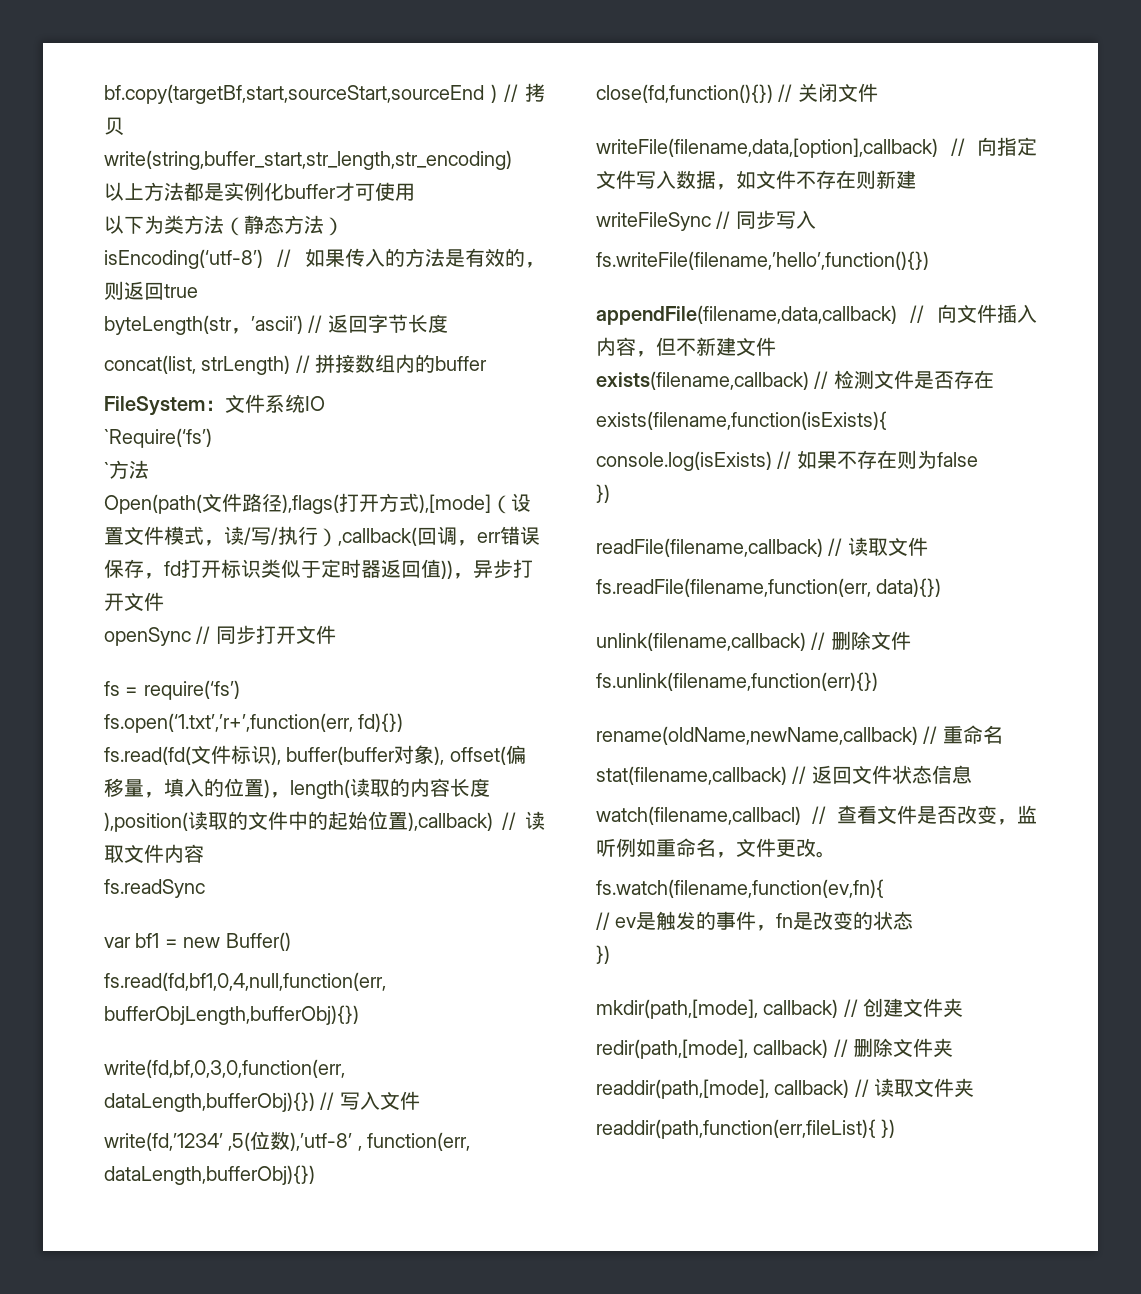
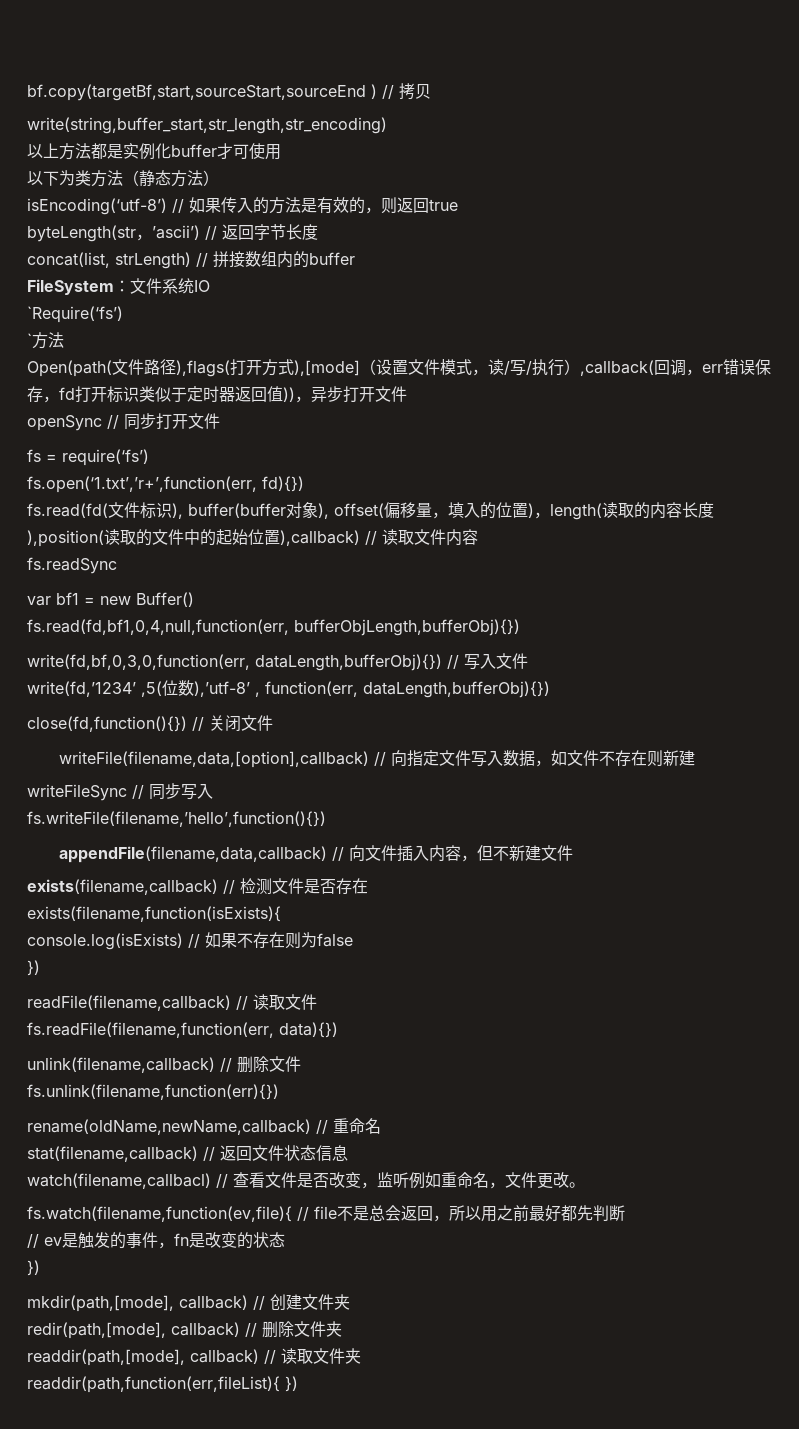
- fs.watch(filename,function(ev,fn){
+ fs.watch(filename,function(ev,file){ // file不是总会返回，所以用之前最好都先判断

